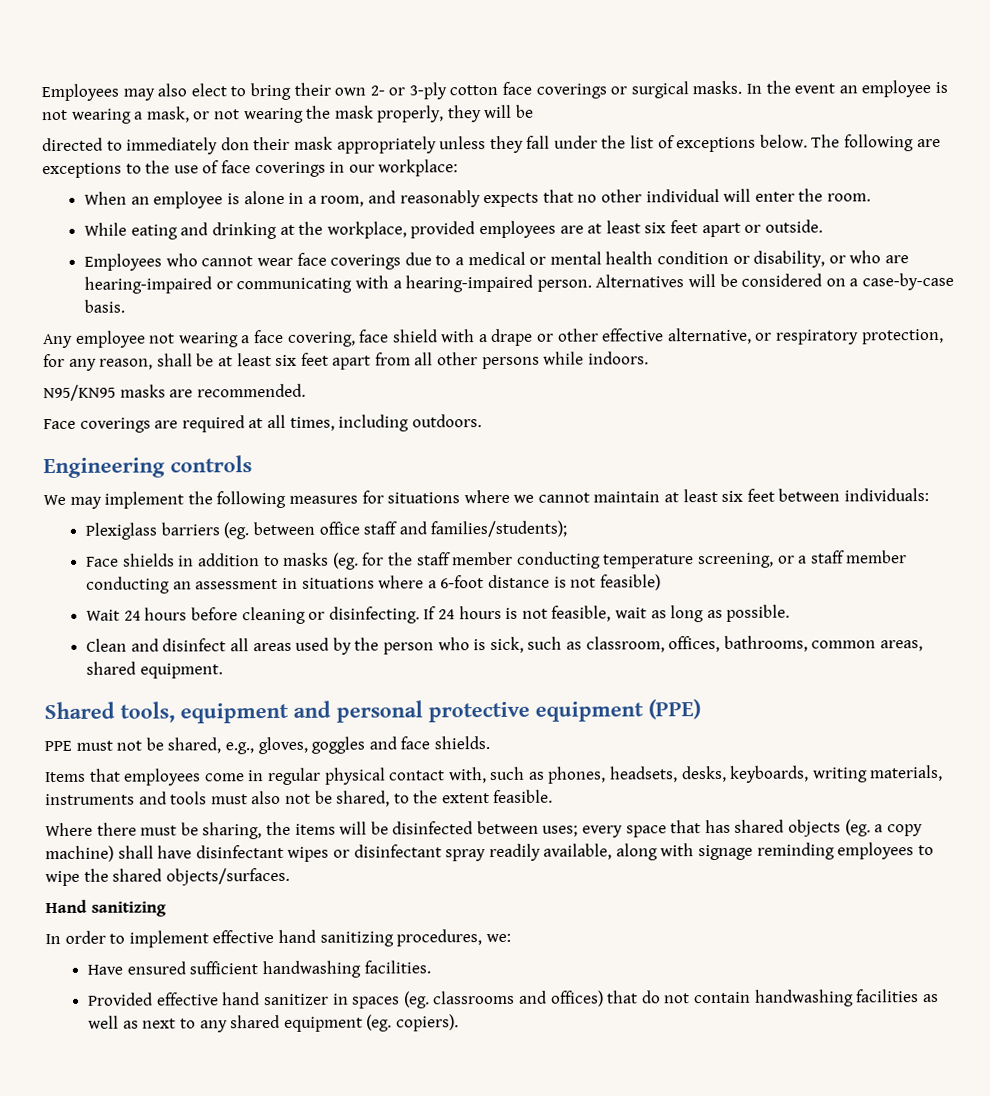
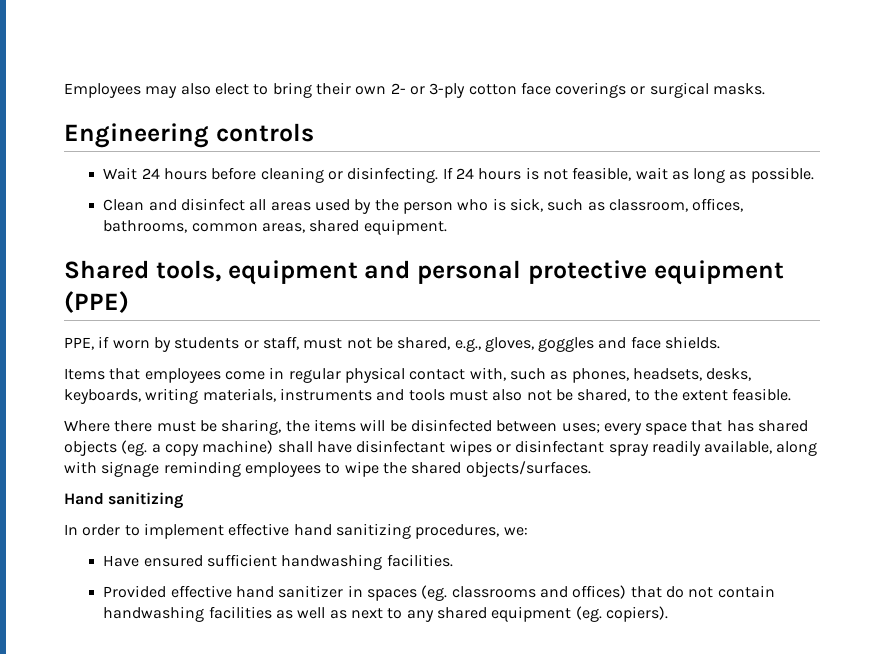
- Employees may also elect to bring their own 2- or 3-ply cotton face coverings or surgical masks. In the event an employee is not wearing a mask, or not wearing the mask properly, they will be
- directed to immediately don their mask appropriately unless they fall under the list of exceptions below. The following are exceptions to the use of face coverings in our workplace:
- When an employee is alone in a room, and reasonably expects that no other individual will enter the room.
- While eating and drinking at the workplace, provided employees are at least six feet apart or outside.
- Employees who cannot wear face coverings due to a medical or mental health condition or disability, or who are hearing-impaired or communicating with a hearing-impaired person. Alternatives will be considered on a case-by-case basis.
- Any employee not wearing a face covering, face shield with a drape or other effective alternative, or respiratory protection, for any reason, shall be at least six feet apart from all other persons while indoors.
- N95/KN95 masks are recommended.
- Face coverings are required at all times, including outdoors.
+ Employees may also elect to bring their own 2- or 3-ply cotton face coverings or surgical masks.
  Engineering controls
- We may implement the following measures for situations where we cannot maintain at least six feet between individuals:
- Plexiglass barriers (eg. between office staff and families/students);
- Face shields in addition to masks (eg. for the staff member conducting temperature screening, or a staff member conducting an assessment in situations where a 6-foot distance is not feasible)
- PPE must not be shared, e.g., gloves, goggles and face shields.
+ PPE, if worn by students or staff, must not be shared, e.g., gloves, goggles and face shields.

